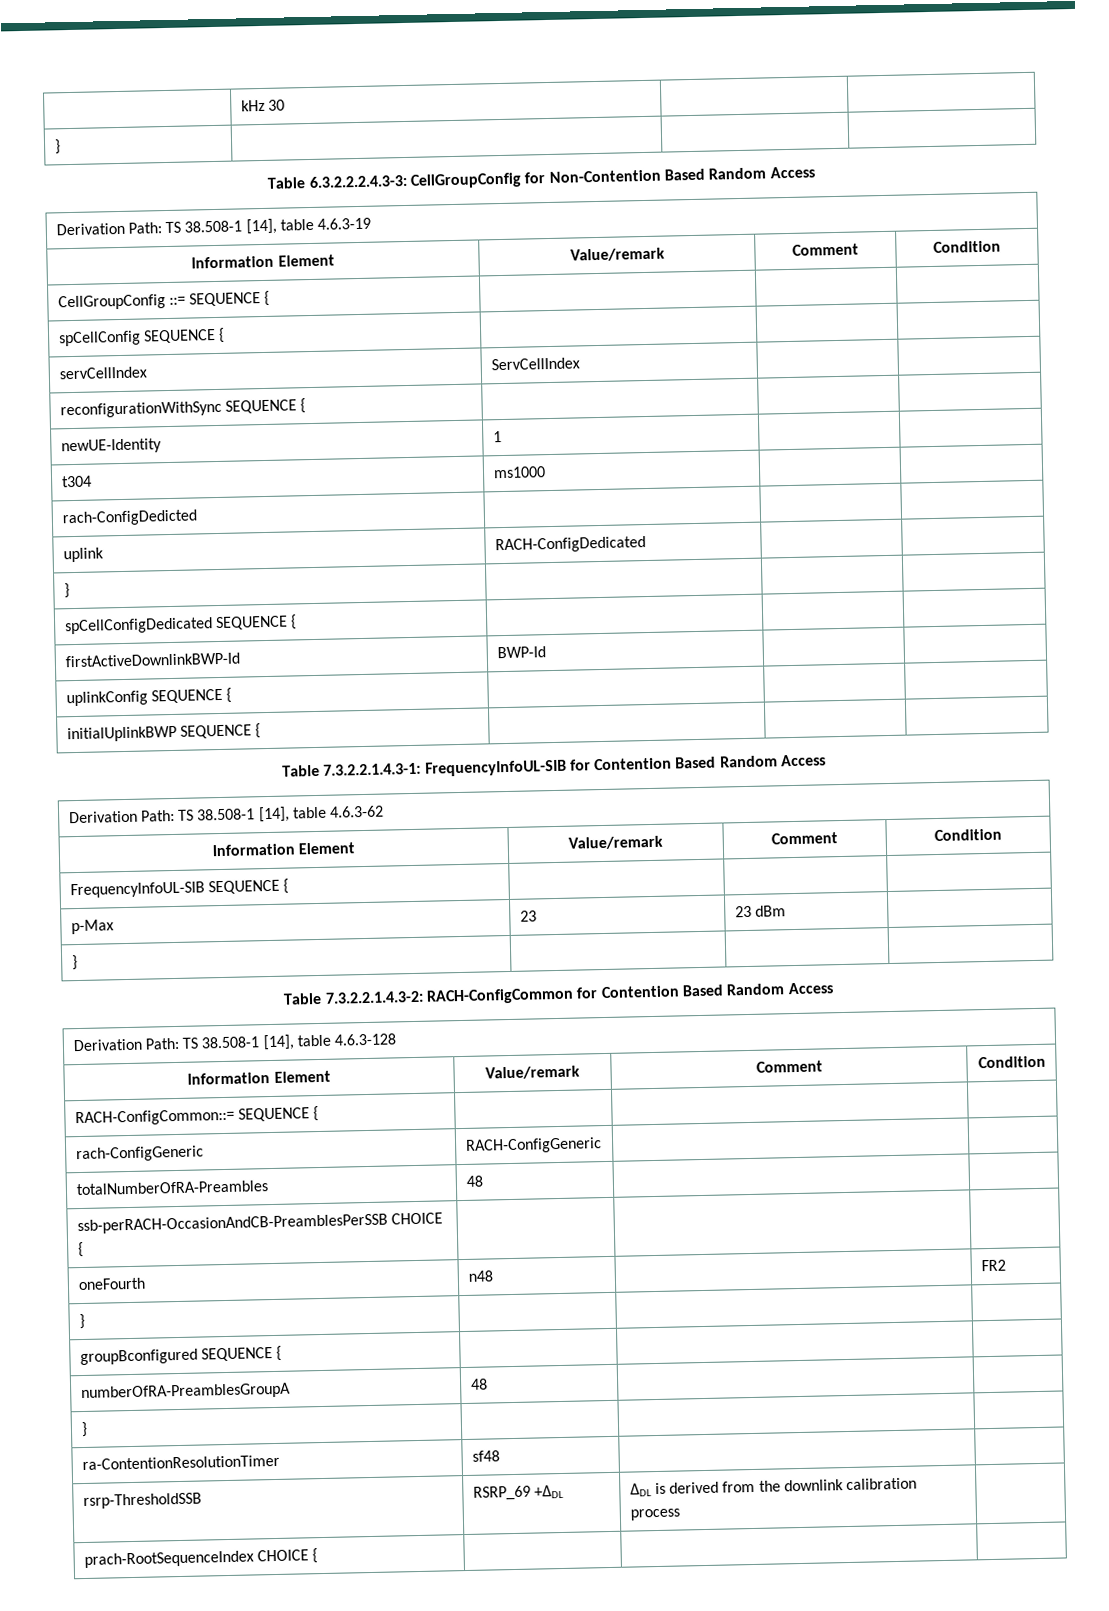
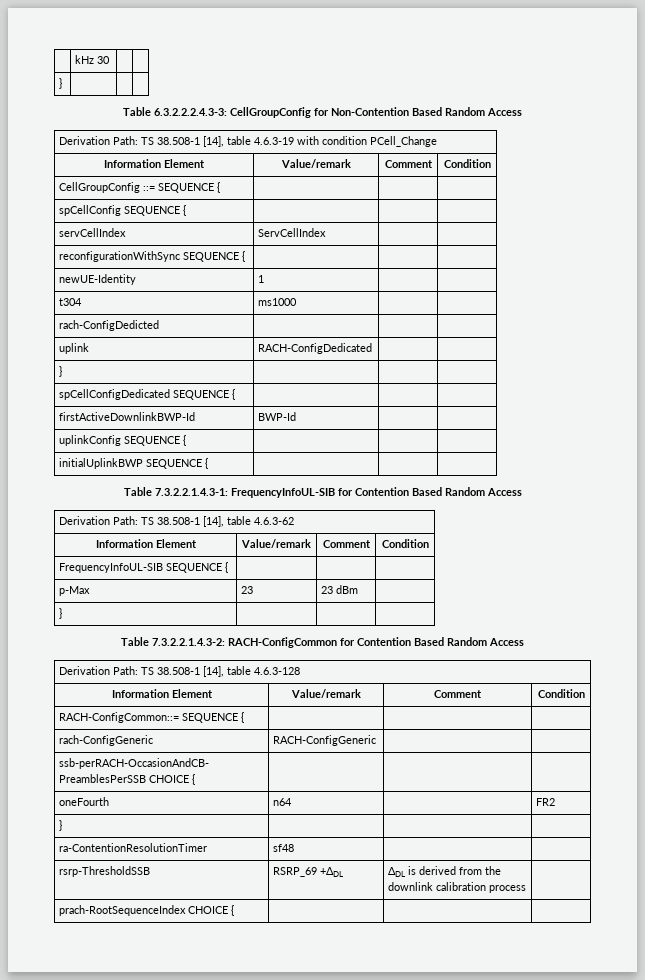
- Derivation Path: TS 38.508-1 [14], table 4.6.3-19
+ Derivation Path: TS 38.508-1 [14], table 4.6.3-19 with condition PCell_Change
- totalNumberOfRA-Preambles | 48 | |
- oneFourth | n48 | | FR2
+ oneFourth | n64 | | FR2
- groupBconfigured SEQUENCE { | | |
- numberOfRA-PreamblesGroupA | 48 | |
- } | | |

